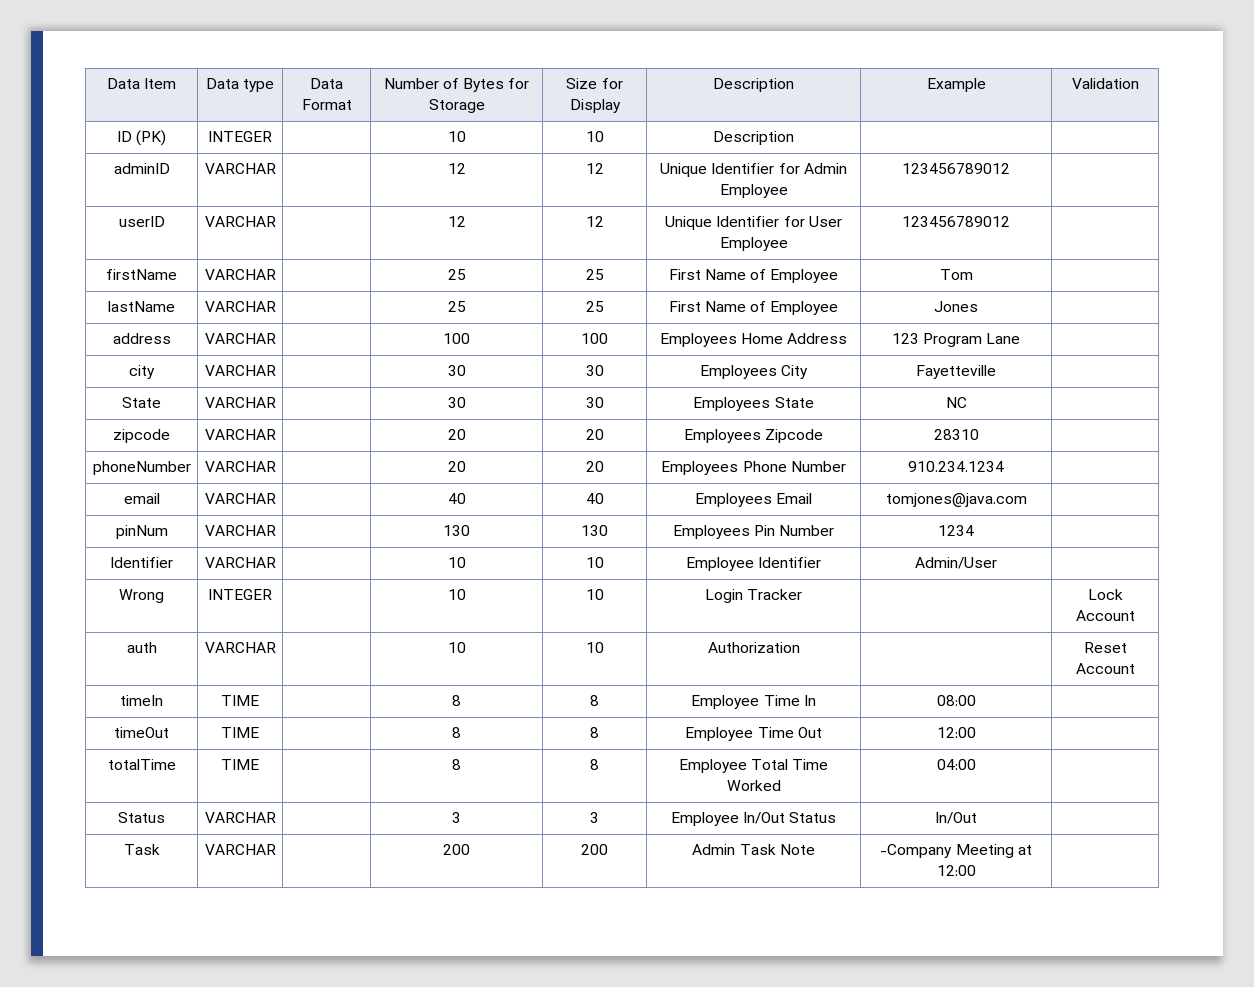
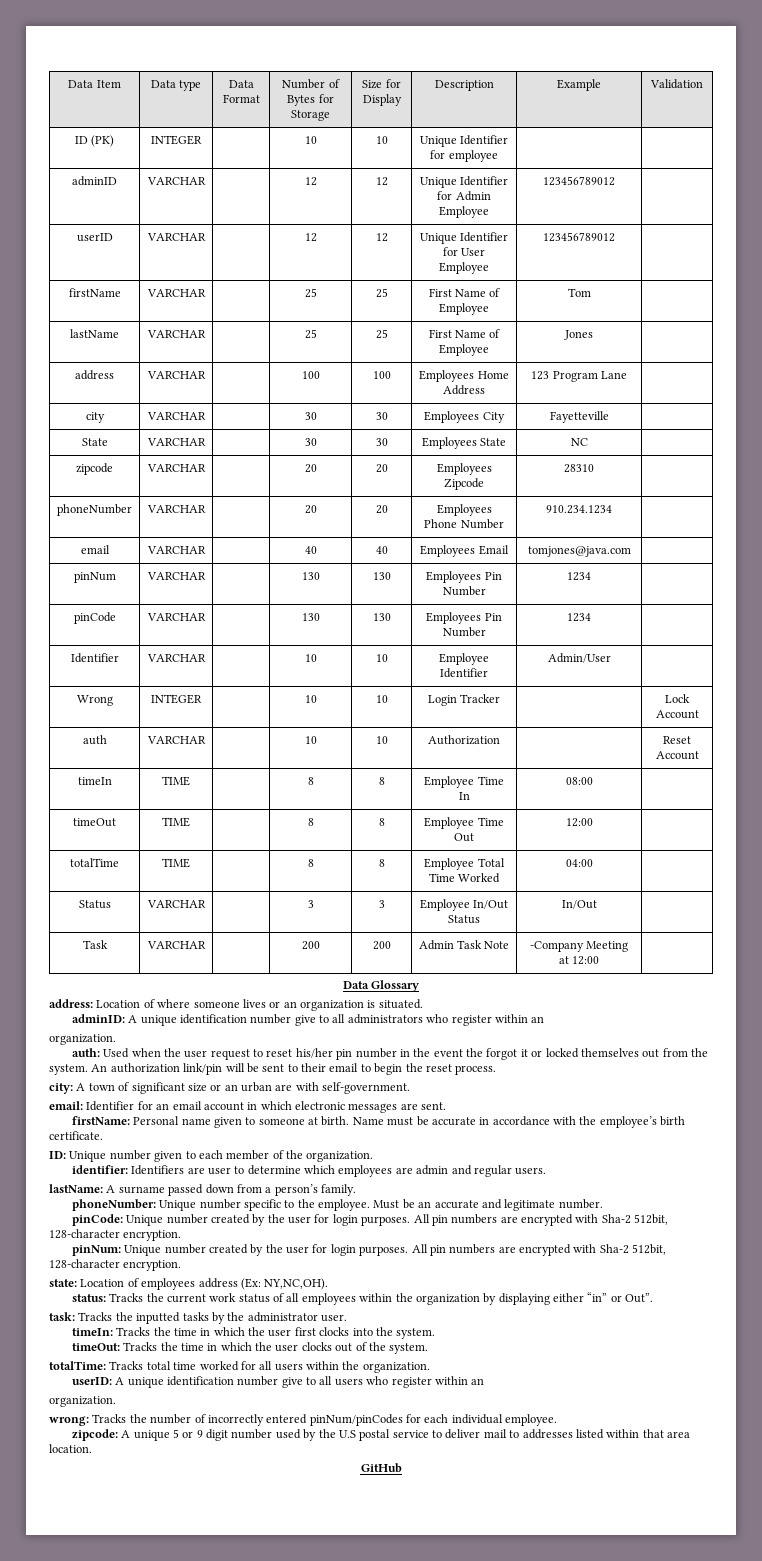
- ID (PK) | INTEGER | | 10 | 10 | Description | |
+ ID (PK) | INTEGER | | 10 | 10 | Unique Identifier for employee | |
+ pinCode | VARCHAR | | 130 | 130 | Employees Pin Number | 1234 |
+ Data Glossary
+ address: Location of where someone lives or an organization is situated.
+ adminID: A unique identification number give to all administrators who register within an
+ organization.
+ auth: Used when the user request to reset his/her pin number in the event the forgot it or locked themselves out from the system. An authorization link/pin will be sent to their email to begin the reset process.
+ city: A town of significant size or an urban are with self-government.
+ email: Identifier for an email account in which electronic messages are sent.
+ firstName: Personal name given to someone at birth. Name must be accurate in accordance with the employee’s birth certificate.
+ ID: Unique number given to each member of the organization.
+ identifier: Identifiers are user to determine which employees are admin and regular users.
+ lastName: A surname passed down from a person’s family.
+ phoneNumber: Unique number specific to the employee. Must be an accurate and legitimate number.
+ pinCode: Unique number created by the user for login purposes. All pin numbers are encrypted with Sha-2 512bit, 128-character encryption.
+ pinNum: Unique number created by the user for login purposes. All pin numbers are encrypted with Sha-2 512bit, 128-character encryption.
+ state: Location of employees address (Ex: NY,NC,OH).
+ status: Tracks the current work status of all employees within the organization by displaying either “in” or Out”.
+ task: Tracks the inputted tasks by the administrator user.
+ timeIn: Tracks the time in which the user first clocks into the system.
+ timeOut: Tracks the time in which the user clocks out of the system.
+ totalTime: Tracks total time worked for all users within the organization.
+ userID: A unique identification number give to all users who register within an
+ organization.
+ wrong: Tracks the number of incorrectly entered pinNum/pinCodes for each individual employee.
+ zipcode: A unique 5 or 9 digit number used by the U.S postal service to deliver mail to addresses listed within that area location.
+ GitHub

